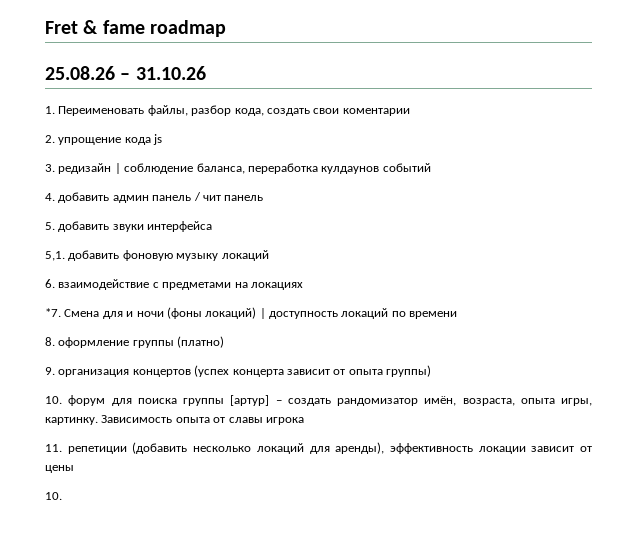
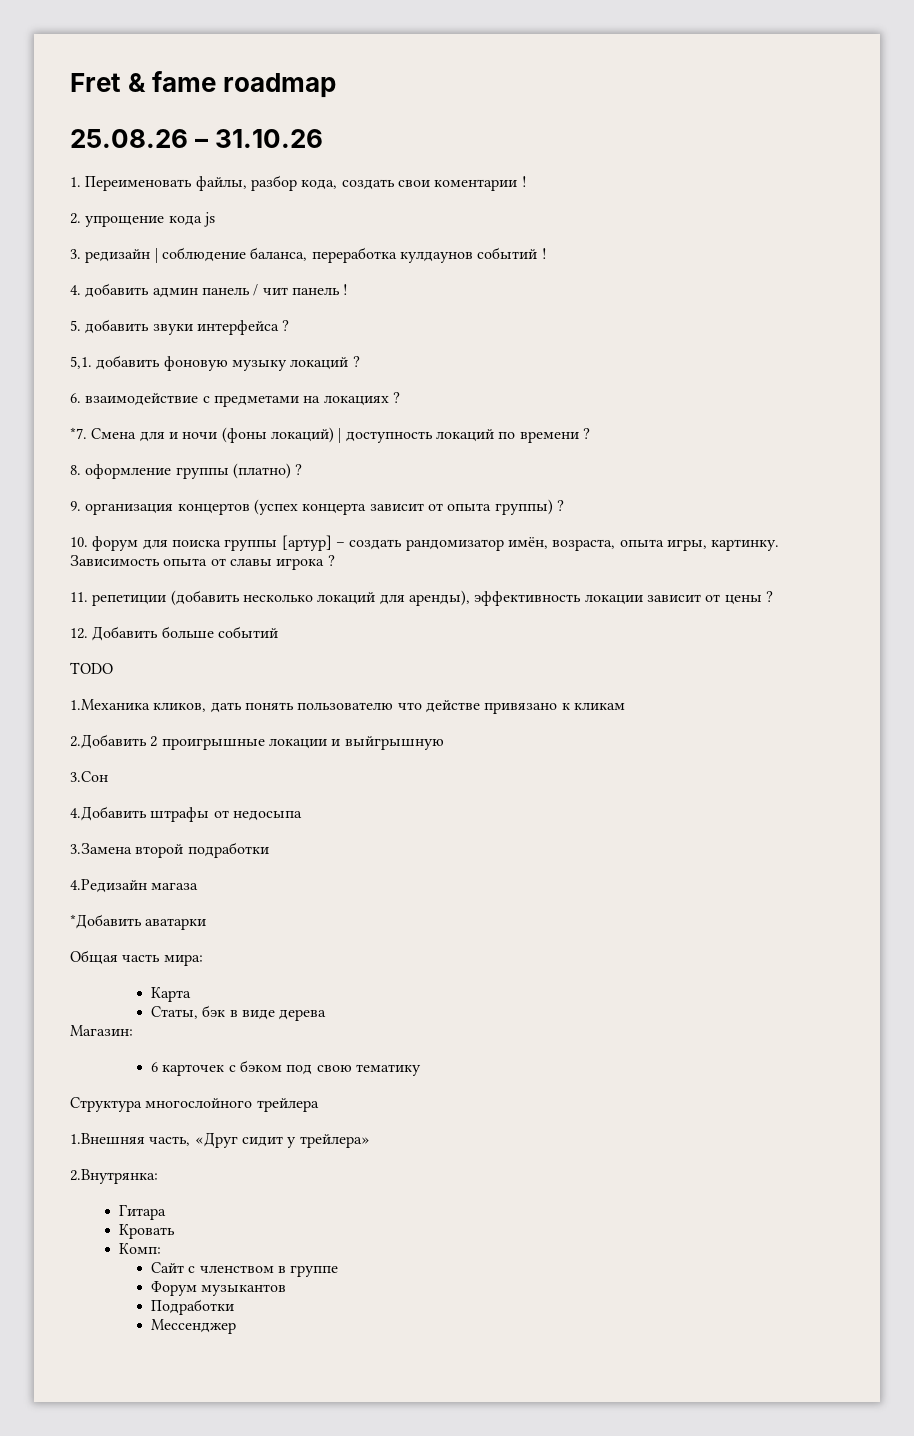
- 1. Переименовать файлы, разбор кода, создать свои коментарии
+ 1. Переименовать файлы, разбор кода, создать свои коментарии !
- 3. редизайн | соблюдение баланса, переработка кулдаунов событий
+ 3. редизайн | соблюдение баланса, переработка кулдаунов событий !
- 4. добавить админ панель / чит панель
+ 4. добавить админ панель / чит панель !
- 5. добавить звуки интерфейса
+ 5. добавить звуки интерфейса ?
- 5,1. добавить фоновую музыку локаций
+ 5,1. добавить фоновую музыку локаций ?
- 6. взаимодействие с предметами на локациях
+ 6. взаимодействие с предметами на локациях ?
- Смена для и ночи (фоны локаций) | доступность локаций по времени
+ Смена для и ночи (фоны локаций) | доступность локаций по времени ?
- 8. оформление группы (платно)
+ 8. оформление группы (платно) ?
- 9. организация концертов (успех концерта зависит от опыта группы)
+ 9. организация концертов (успех концерта зависит от опыта группы) ?
- Зависимость опыта от славы игрока
+ Зависимость опыта от славы игрока ?
- 11. репетиции (добавить несколько локаций для аренды), эффективность локации зависит от цены
- 10.
+ 11. репетиции (добавить несколько локаций для аренды), эффективность локации зависит от цены ?
+ 12. Добавить больше событий
+ TODO
+ 1.Механика кликов, дать понять пользователю что действе привязано к кликам
+ 2.Добавить 2 проигрышные локации и выйгрышную
+ 3.Сон
+ 4.Добавить штрафы от недосыпа
+ 3.Замена второй подработки
+ 4.Редизайн магаза
+ *Добавить аватарки
+ Общая часть мира:
+ Карта
+ Статы, бэк в виде дерева
+ Магазин:
+ 6 карточек с бэком под свою тематику
+ Структура многослойного трейлера
+ 1.Внешняя часть, «Друг сидит у трейлера»
+ 2.Внутрянка:
+ Гитара
+ Кровать
+ Комп:
+ Сайт с членством в группе
+ Форум музыкантов
+ Подработки
+ Мессенджер

